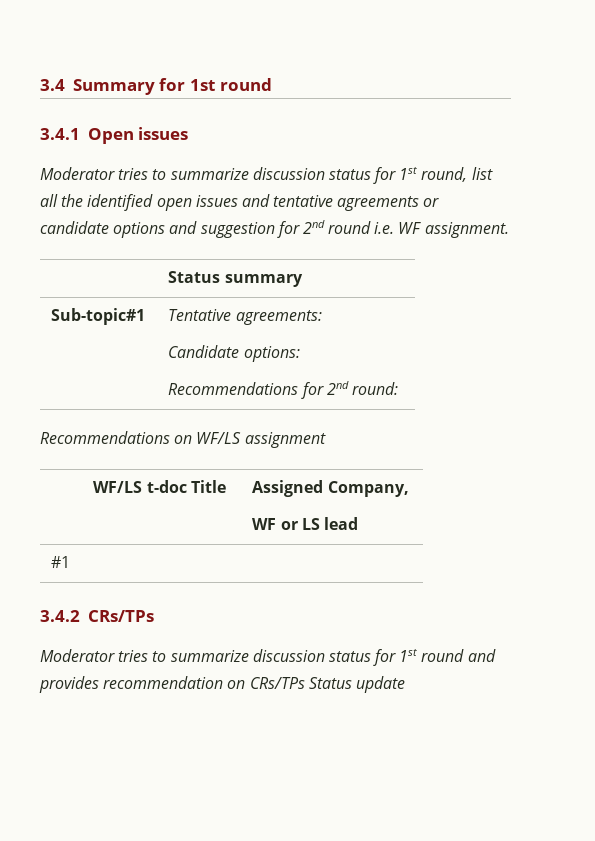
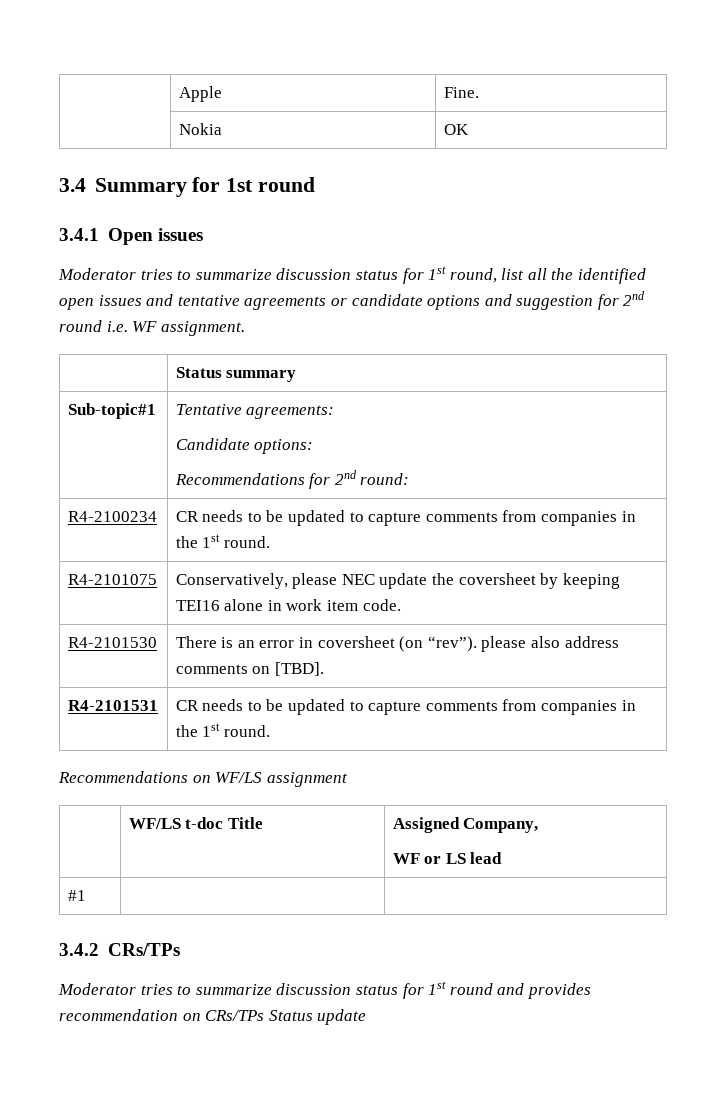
+ | Apple | Fine.
+ | Nokia | OK
+ R4-2100234 | CR needs to be updated to capture comments from companies in the 1st round.
+ R4-2101075 | Conservatively, please NEC update the coversheet by keeping TEI16 alone in work item code.
+ R4-2101530 | There is an error in coversheet (on “rev”). please also address comments on [TBD].
+ R4-2101531 | CR needs to be updated to capture comments from companies in the 1st round.

